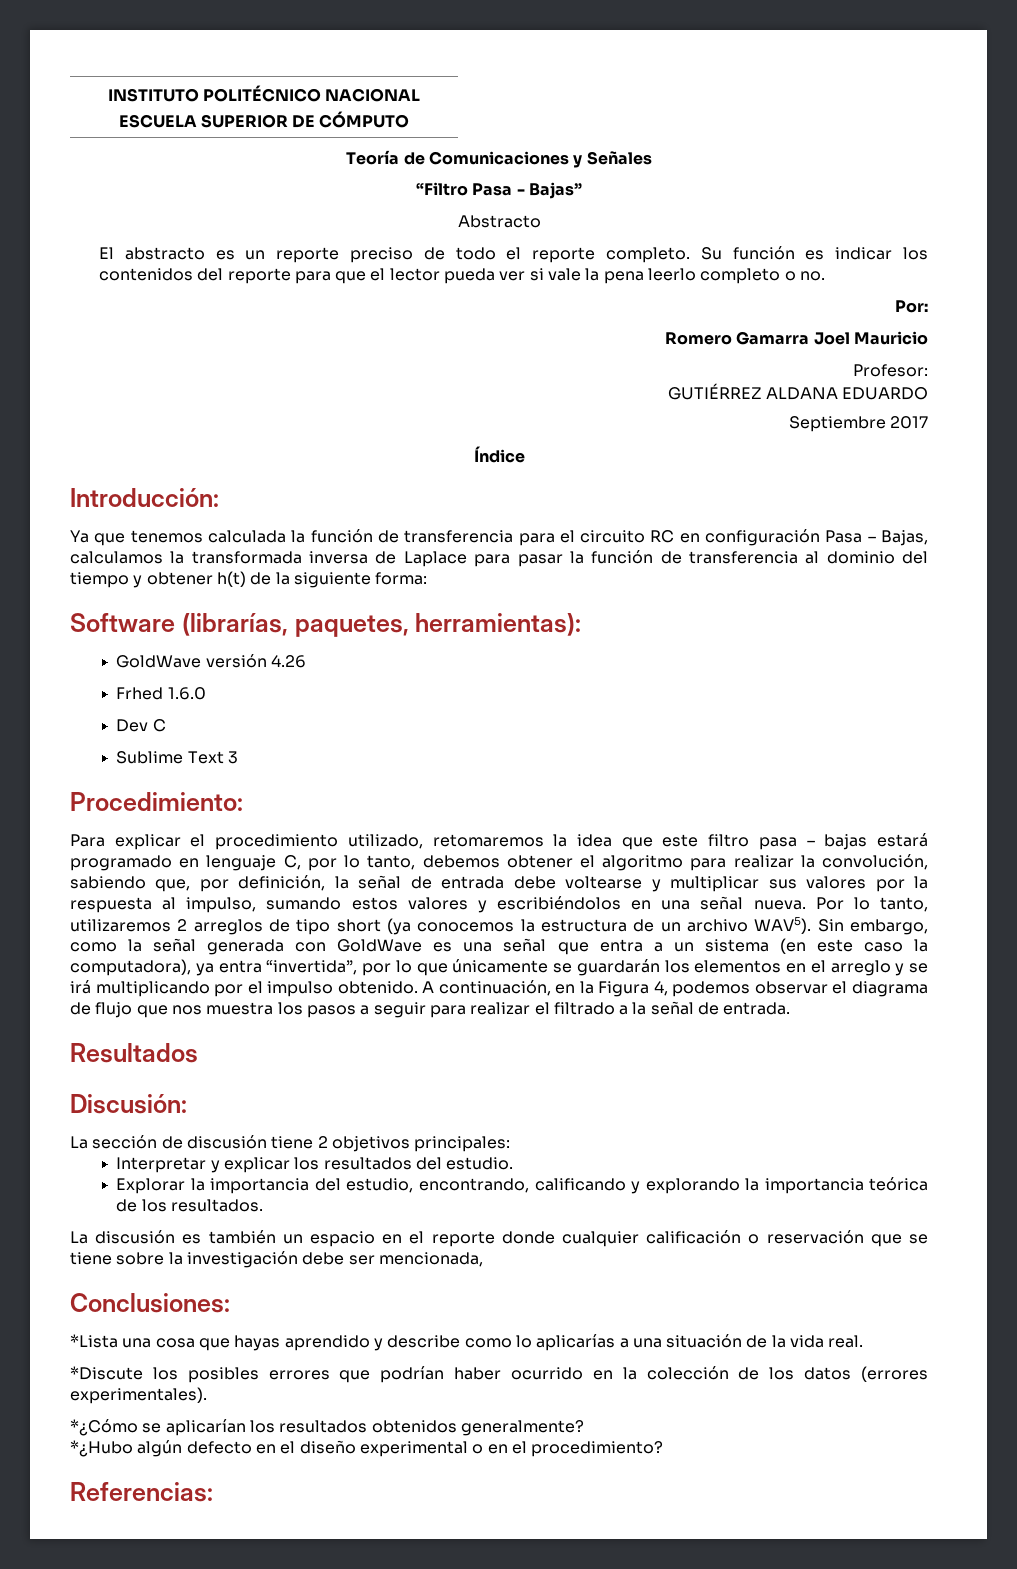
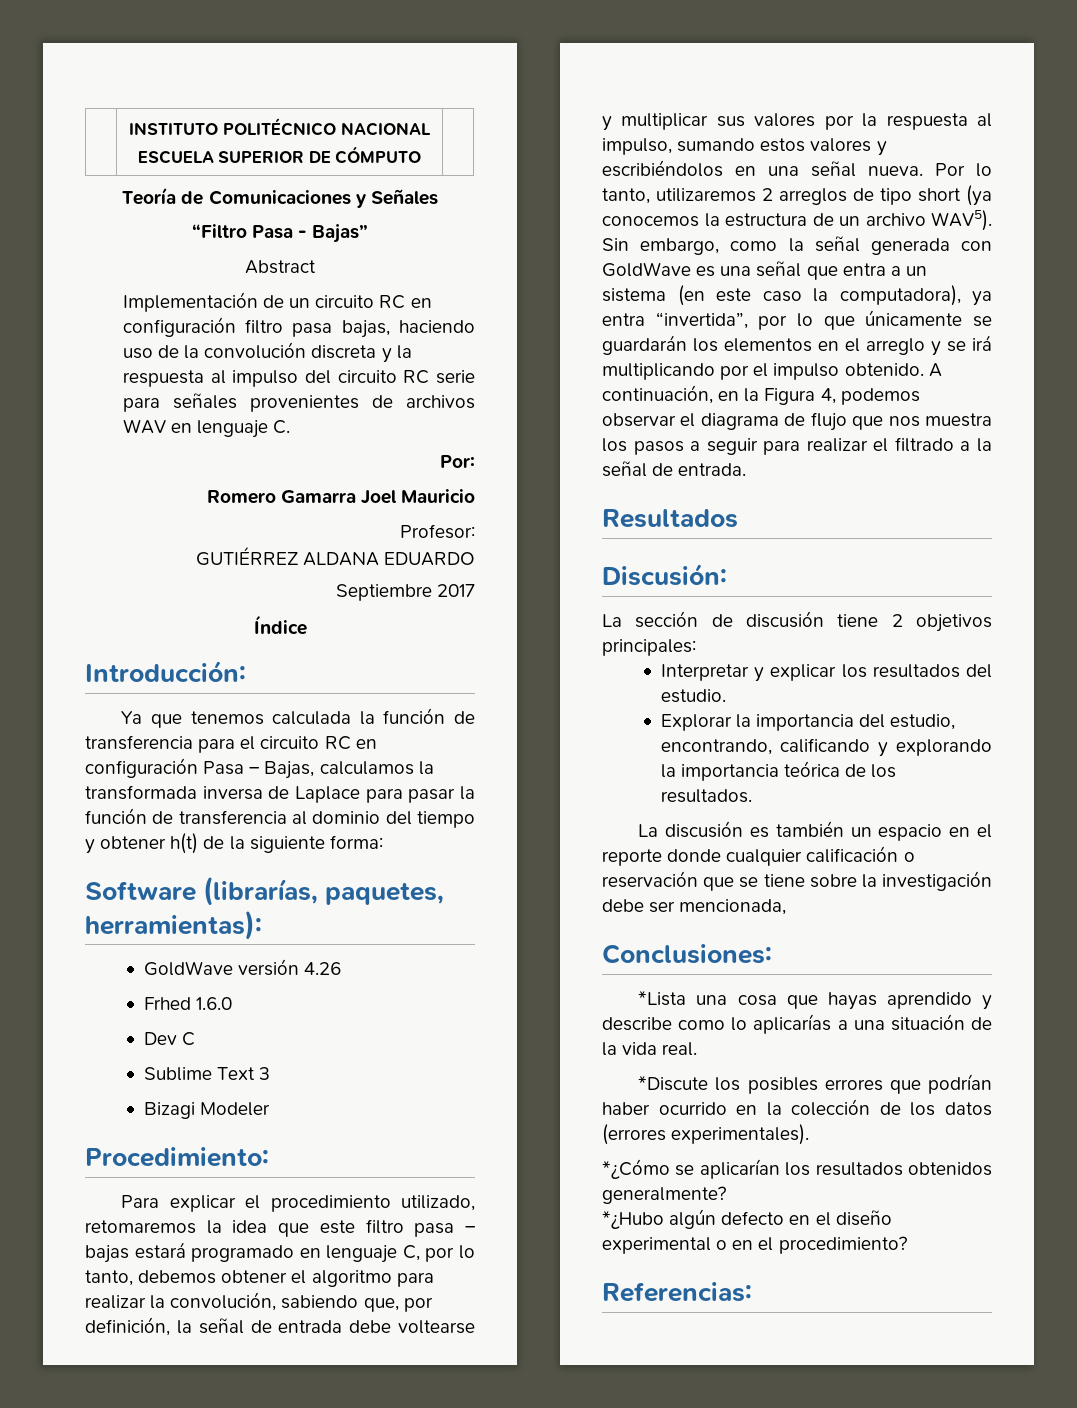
- Abstracto
- El abstracto es un reporte preciso de todo el reporte completo. Su función es indicar los contenidos del reporte para que el lector pueda ver si vale la pena leerlo completo o no.
+ Abstract
+ Implementación de un circuito RC en configuración filtro pasa bajas, haciendo uso de la convolución discreta y la respuesta al impulso del circuito RC serie para señales provenientes de archivos WAV en lenguaje C.
+ Bizagi Modeler

